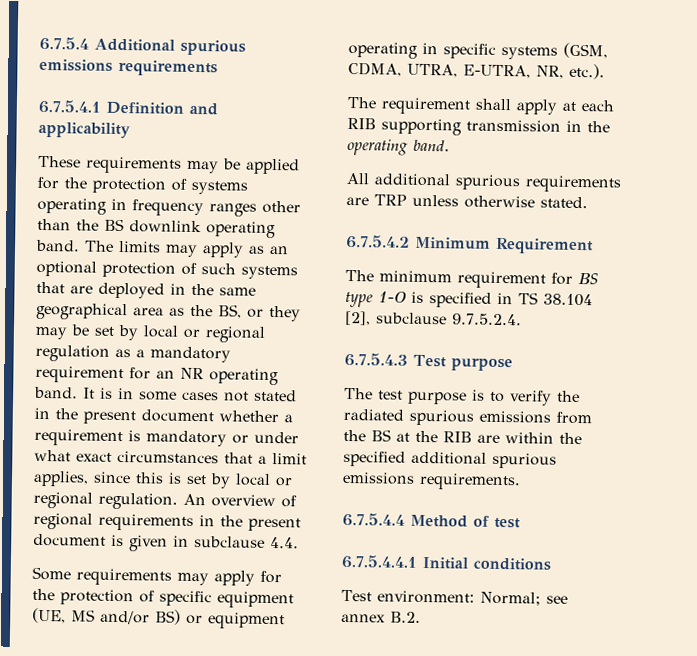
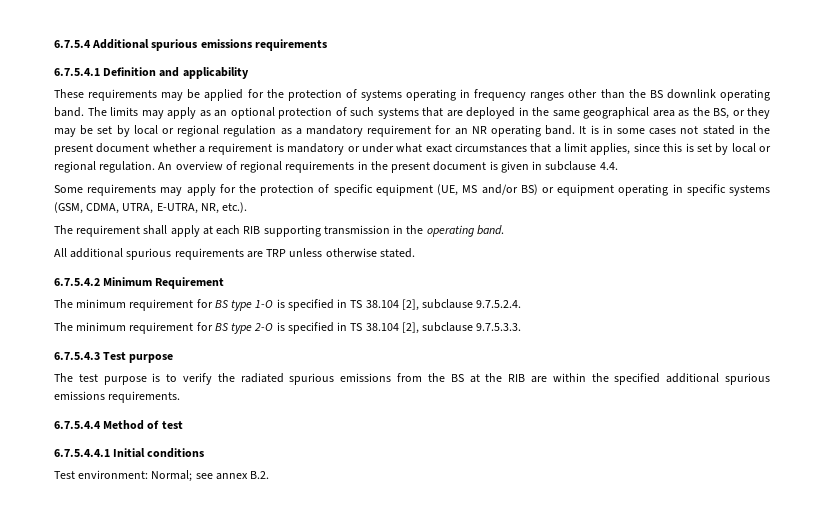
+ The minimum requirement for BS type 2-O is specified in TS 38.104 [2], subclause 9.7.5.3.3.

